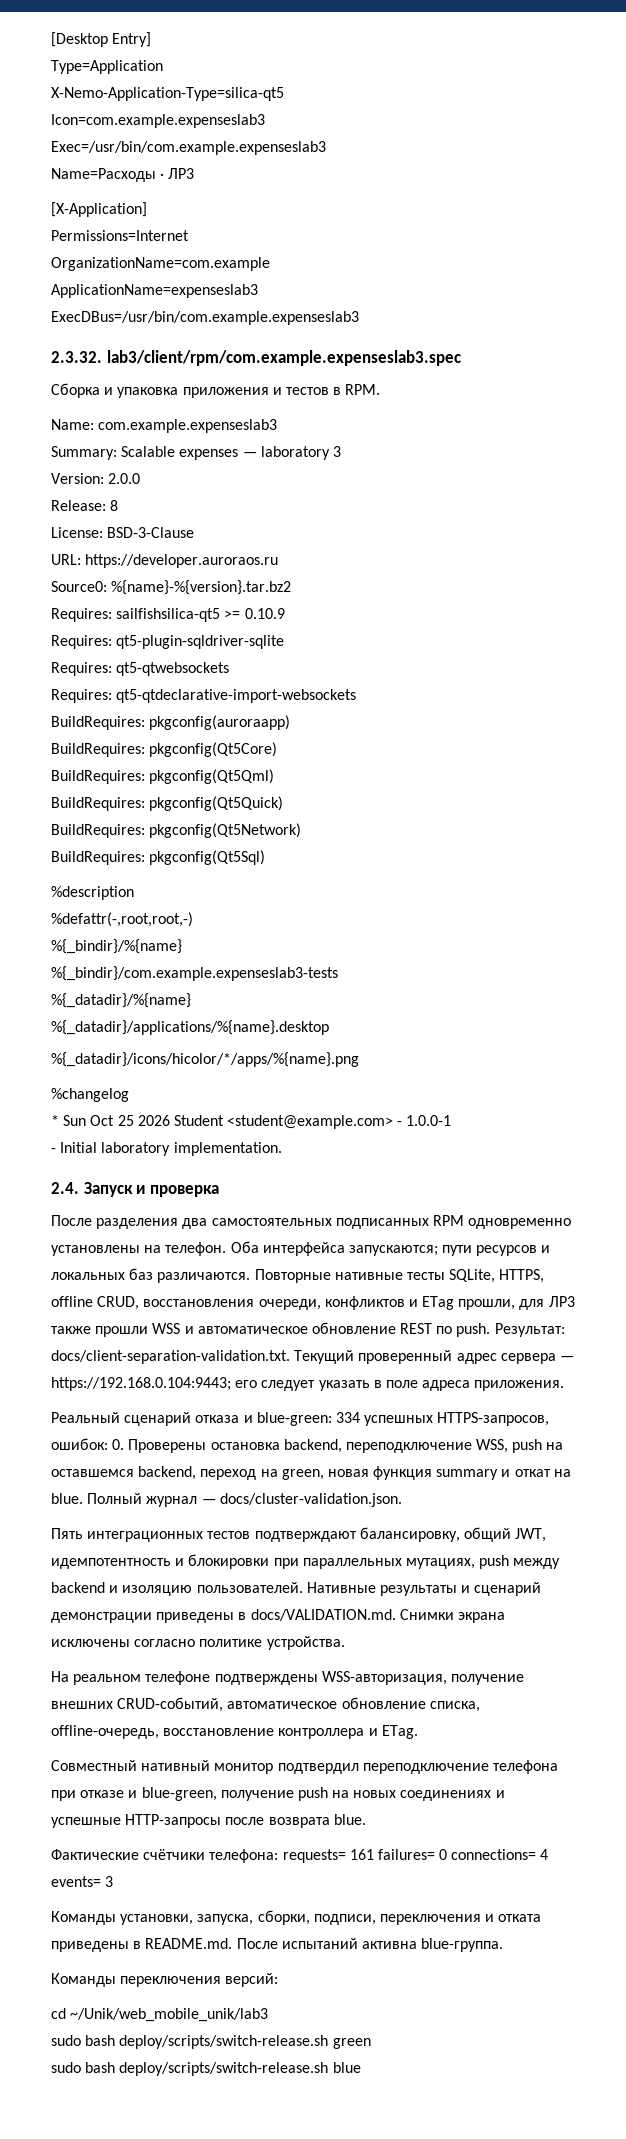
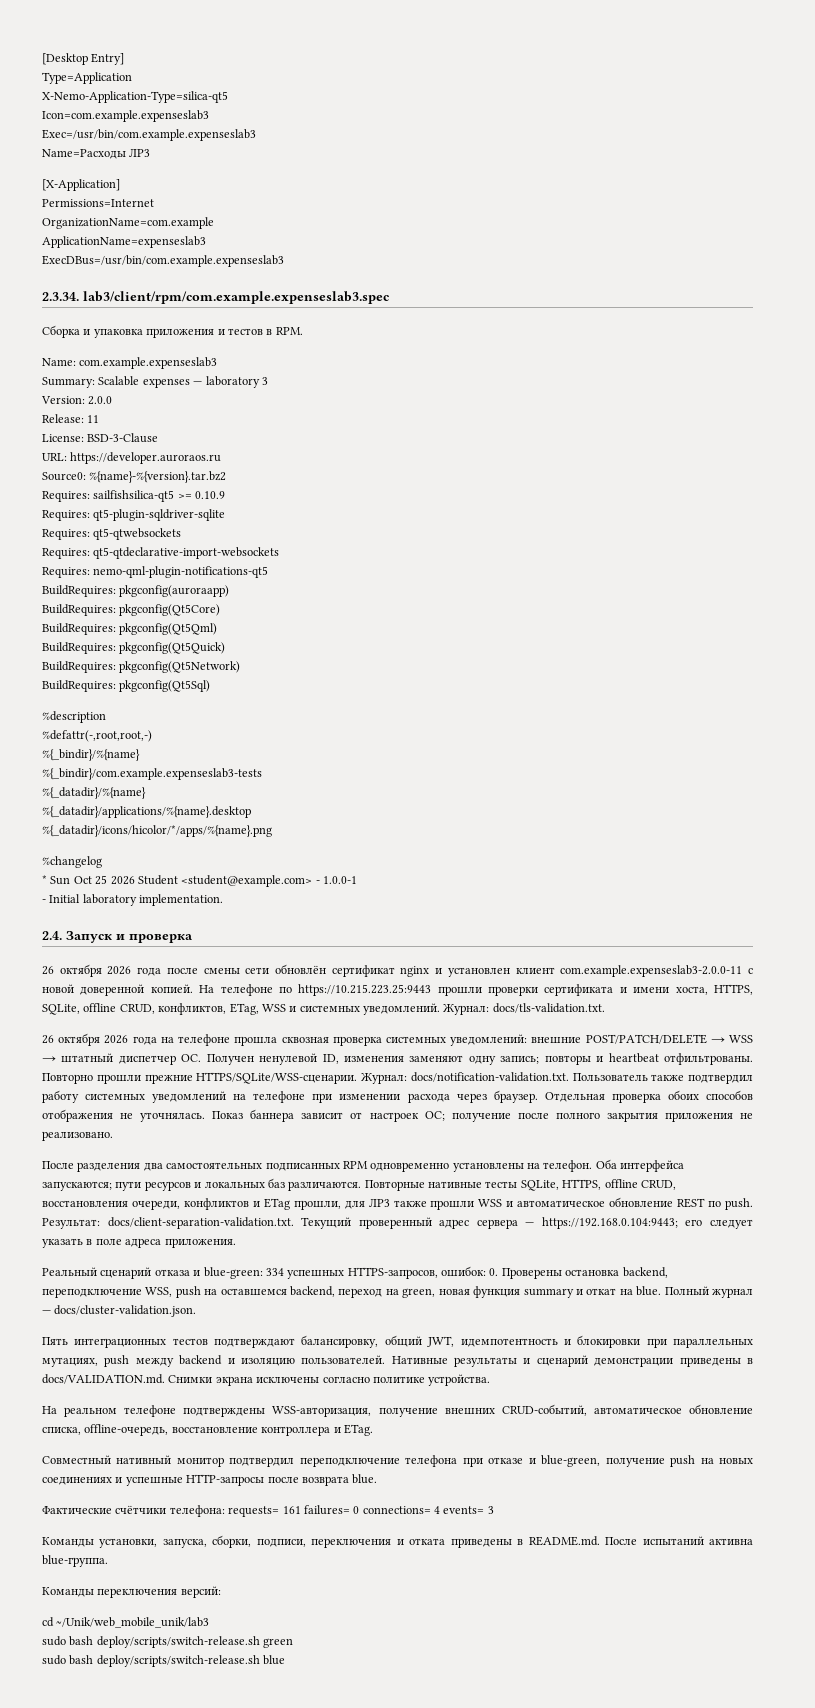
- Name=Расходы · ЛР3
+ Name=Расходы ЛР3
- 2.3.32. lab3/client/rpm/com.example.expenseslab3.spec
+ 2.3.34. lab3/client/rpm/com.example.expenseslab3.spec
- Release: 8
+ Release: 11
+ Requires: nemo-qml-plugin-notifications-qt5
+ 26 октября 2026 года после смены сети обновлён сертификат nginx и установлен клиент com.example.expenseslab3-2.0.0-11 с новой доверенной копией. На телефоне по https://10.215.223.25:9443 прошли проверки сертификата и имени хоста, HTTPS, SQLite, offline CRUD, конфликтов, ETag, WSS и системных уведомлений. Журнал: docs/tls-validation.txt.
+ 26 октября 2026 года на телефоне прошла сквозная проверка системных уведомлений: внешние POST/PATCH/DELETE → WSS → штатный диспетчер ОС. Получен ненулевой ID, изменения заменяют одну запись; повторы и heartbeat отфильтрованы. Повторно прошли прежние HTTPS/SQLite/WSS-сценарии. Журнал: docs/notification-validation.txt. Пользователь также подтвердил работу системных уведомлений на телефоне при изменении расхода через браузер. Отдельная проверка обоих способов отображения не уточнялась. Показ баннера зависит от настроек ОС; получение после полного закрытия приложения не реализовано.

